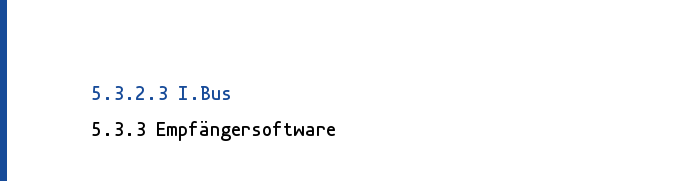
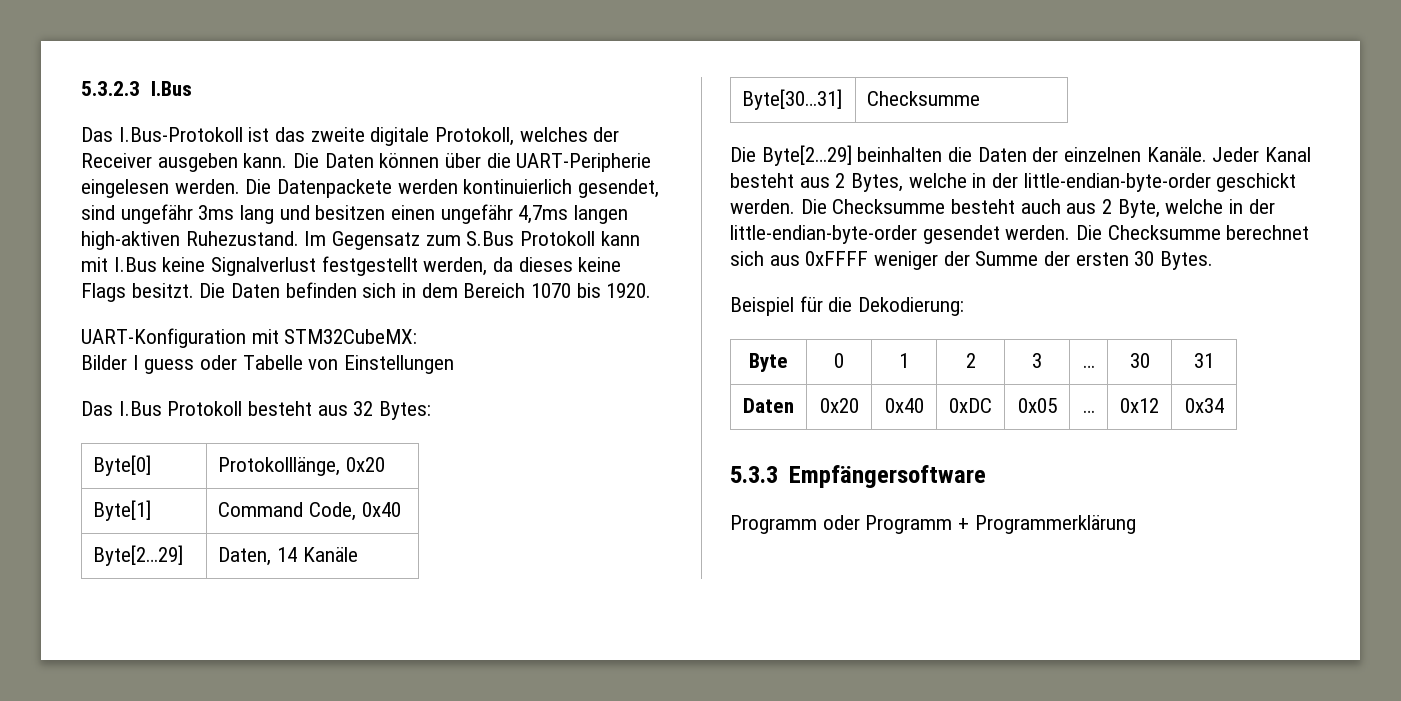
+ Das I.Bus-Protokoll ist das zweite digitale Protokoll, welches der Receiver ausgeben kann. Die Daten können über die UART-Peripherie eingelesen werden. Die Datenpackete werden kontinuierlich gesendet, sind ungefähr 3ms lang und besitzen einen ungefähr 4,7ms langen high-aktiven Ruhezustand. Im Gegensatz zum S.Bus Protokoll kann mit I.Bus keine Signalverlust festgestellt werden, da dieses keine Flags besitzt. Die Daten befinden sich in dem Bereich 1070 bis 1920.
+ UART-Konfiguration mit STM32CubeMX:
+ Bilder I guess oder Tabelle von Einstellungen
+ Das I.Bus Protokoll besteht aus 32 Bytes:
+ Byte[0] | Protokolllänge, 0x20
+ Byte[1] | Command Code, 0x40
+ Byte[2…29] | Daten, 14 Kanäle
+ Byte[30…31] | Checksumme
+ Die Byte[2…29] beinhalten die Daten der einzelnen Kanäle. Jeder Kanal besteht aus 2 Bytes, welche in der little-endian-byte-order geschickt werden. Die Checksumme besteht auch aus 2 Byte, welche in der little-endian-byte-order gesendet werden. Die Checksumme berechnet sich aus 0xFFFF weniger der Summe der ersten 30 Bytes.
+ Beispiel für die Dekodierung:
+ Byte | 0 | 1 | 2 | 3 | … | 30 | 31
+ Daten | 0x20 | 0x40 | 0xDC | 0x05 | … | 0x12 | 0x34
  5.3.3 Empfängersoftware
+ Programm oder Programm + Programmerklärung

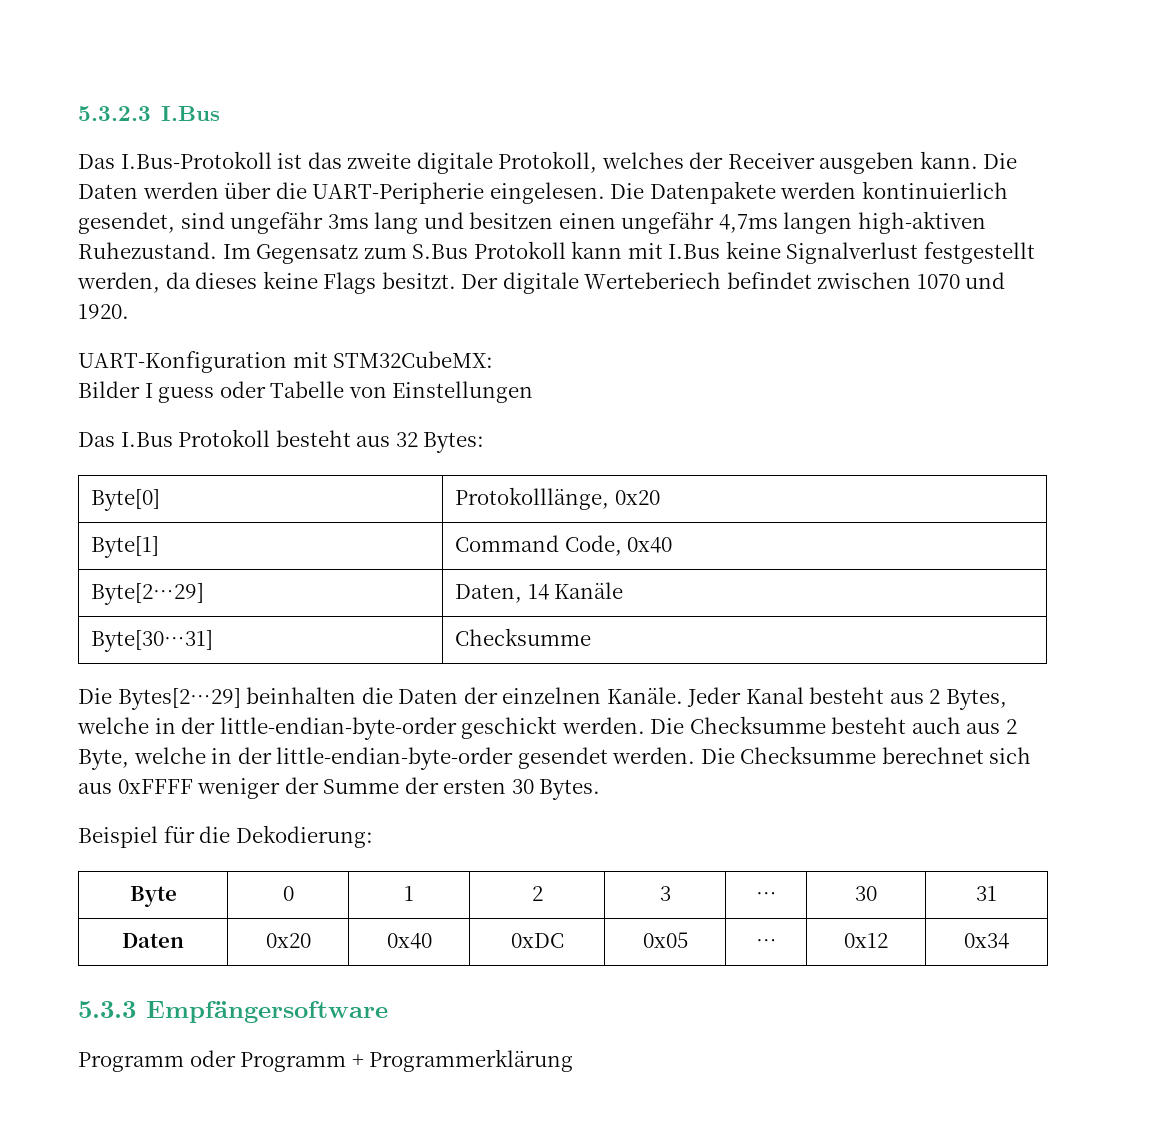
- Die Daten können über die UART-Peripherie eingelesen werden. Die Datenpackete werden kontinuierlich gesendet, sind ungefähr 3ms lang und besitzen einen ungefähr 4,7ms langen high-aktiven Ruhezustand.
+ Die Daten werden über die UART-Peripherie eingelesen. Die Datenpakete werden kontinuierlich gesendet, sind ungefähr 3ms lang und besitzen einen ungefähr 4,7ms langen high-aktiven Ruhezustand.
- Die Daten befinden sich in dem Bereich 1070 bis 1920.
+ Der digitale Werteberiech befindet zwischen 1070 und 1920.
- Die Byte[2…29] beinhalten die Daten der einzelnen Kanäle.
+ Die Bytes[2…29] beinhalten die Daten der einzelnen Kanäle.

